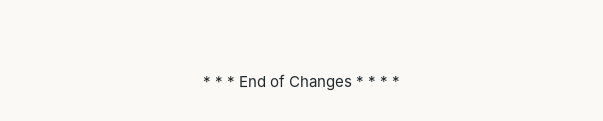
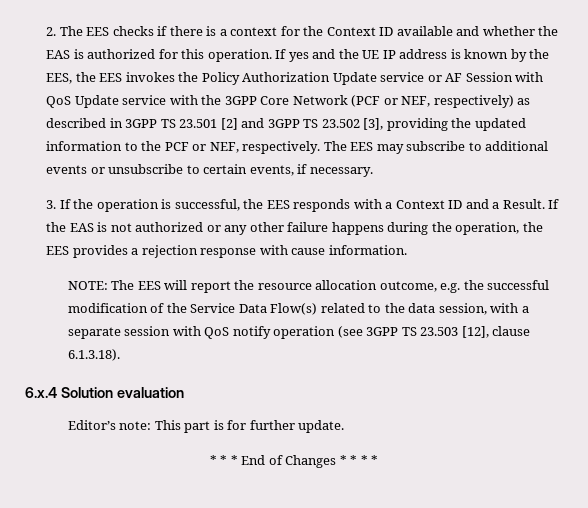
+ 2. The EES checks if there is a context for the Context ID available and whether the EAS is authorized for this operation. If yes and the UE IP address is known by the EES, the EES invokes the Policy Authorization Update service or AF Session with QoS Update service with the 3GPP Core Network (PCF or NEF, respectively) as described in 3GPP TS 23.501 [2] and 3GPP TS 23.502 [3], providing the updated information to the PCF or NEF, respectively. The EES may subscribe to additional events or unsubscribe to certain events, if necessary.
+ 3. If the operation is successful, the EES responds with a Context ID and a Result. If the EAS is not authorized or any other failure happens during the operation, the EES provides a rejection response with cause information.
+ NOTE: The EES will report the resource allocation outcome, e.g. the successful modification of the Service Data Flow(s) related to the data session, with a separate session with QoS notify operation (see 3GPP TS 23.503 [12], clause 6.1.3.18).
+ 6.x.4 Solution evaluation
+ Editor’s note: This part is for further update.

